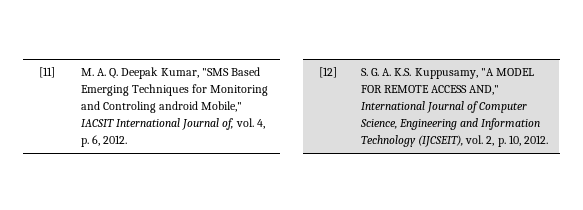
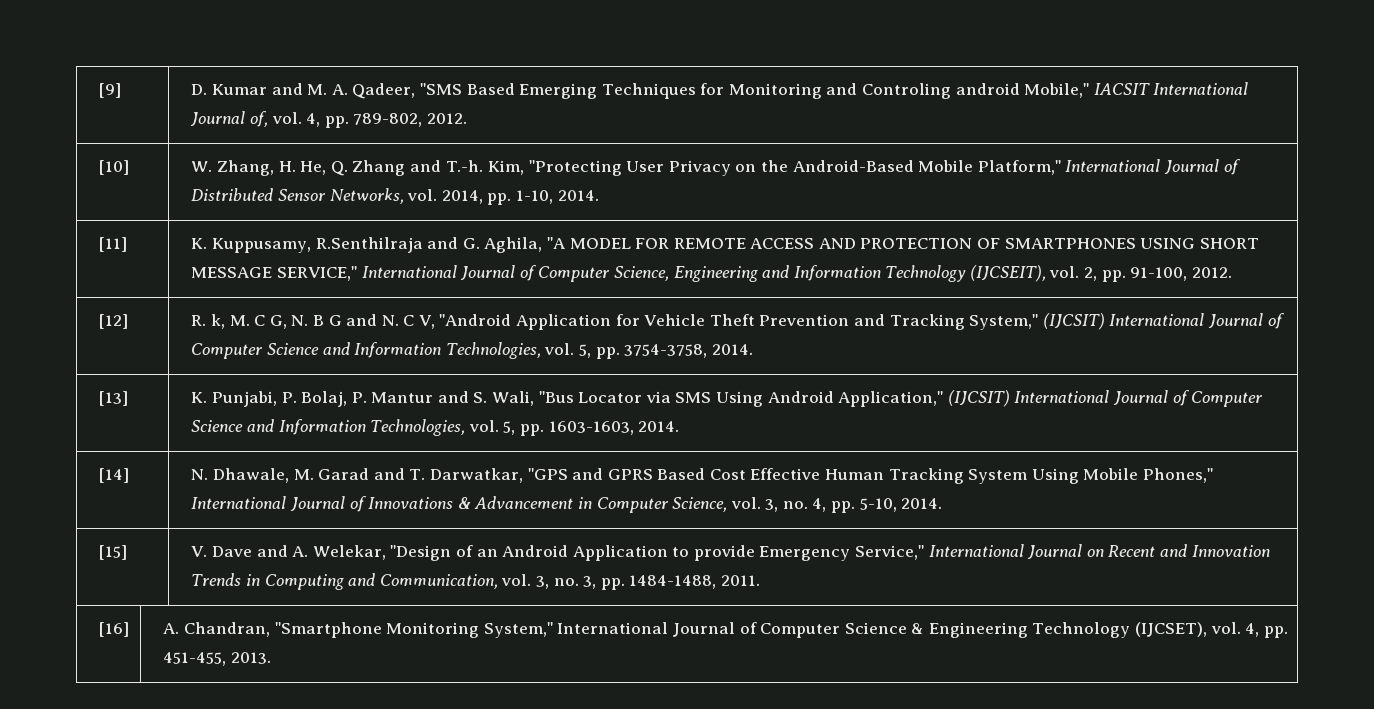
- [11] | M. A. Q. Deepak Kumar, "SMS Based Emerging Techniques for Monitoring and Controling android Mobile," IACSIT International Journal of, vol. 4, p. 6, 2012.
- [12] | S. G. A. K.S. Kuppusamy, "A MODEL FOR REMOTE ACCESS AND," International Journal of Computer Science, Engineering and Information Technology (IJCSEIT), vol. 2, p. 10, 2012.
+ [9] | D. Kumar and M. A. Qadeer, "SMS Based Emerging Techniques for Monitoring and Controling android Mobile," IACSIT International Journal of, vol. 4, pp. 789-802, 2012.
+ [10] | W. Zhang, H. He, Q. Zhang and T.-h. Kim, "Protecting User Privacy on the Android-Based Mobile Platform," International Journal of Distributed Sensor Networks, vol. 2014, pp. 1-10, 2014.
+ [11] | K. Kuppusamy, R.Senthilraja and G. Aghila, "A MODEL FOR REMOTE ACCESS AND PROTECTION OF SMARTPHONES USING SHORT MESSAGE SERVICE," International Journal of Computer Science, Engineering and Information Technology (IJCSEIT), vol. 2, pp. 91-100, 2012.
+ [12] | R. k, M. C G, N. B G and N. C V, "Android Application for Vehicle Theft Prevention and Tracking System," (IJCSIT) International Journal of Computer Science and Information Technologies, vol. 5, pp. 3754-3758, 2014.
+ [13] | K. Punjabi, P. Bolaj, P. Mantur and S. Wali, "Bus Locator via SMS Using Android Application," (IJCSIT) International Journal of Computer Science and Information Technologies, vol. 5, pp. 1603-1603, 2014.
+ [14] | N. Dhawale, M. Garad and T. Darwatkar, "GPS and GPRS Based Cost Effective Human Tracking System Using Mobile Phones," International Journal of Innovations & Advancement in Computer Science, vol. 3, no. 4, pp. 5-10, 2014.
+ [15] | V. Dave and A. Welekar, "Design of an Android Application to provide Emergency Service," International Journal on Recent and Innovation Trends in Computing and Communication, vol. 3, no. 3, pp. 1484-1488, 2011.
+ [16] | A. Chandran, "Smartphone Monitoring System," International Journal of Computer Science & Engineering Technology (IJCSET), vol. 4, pp. 451-455, 2013.

